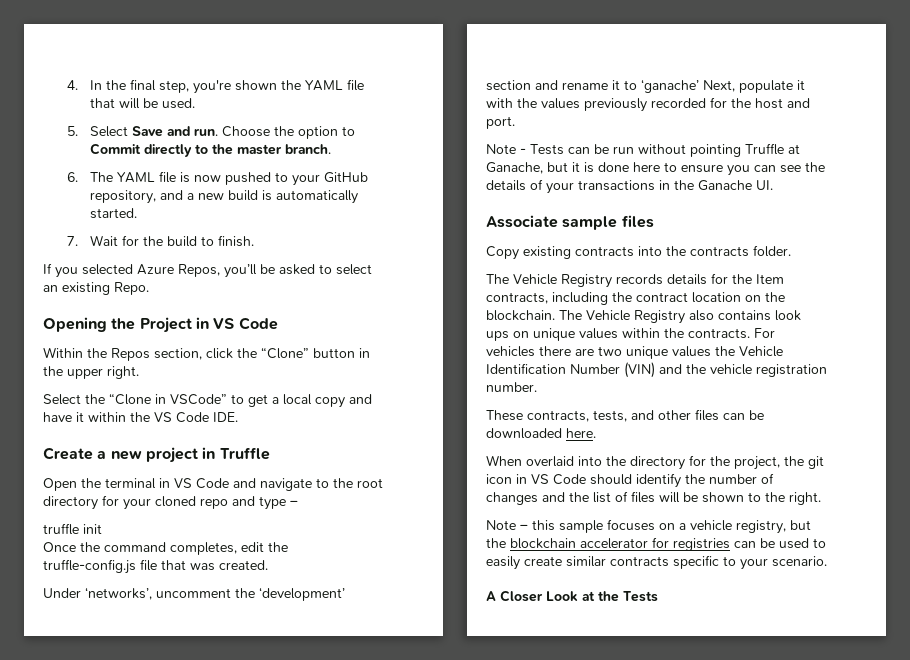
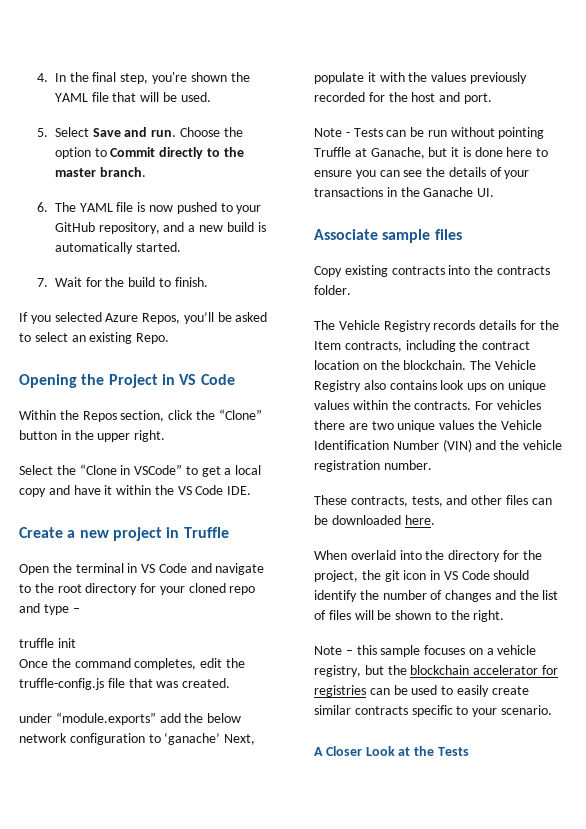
- Under ‘networks’, uncomment the ‘development’ section and rename it to ‘ganache’ Next, populate it with the values previously recorded for the host and port.
+ under “module.exports” add the below network configuration to ‘ganache’ Next, populate it with the values previously recorded for the host and port.

